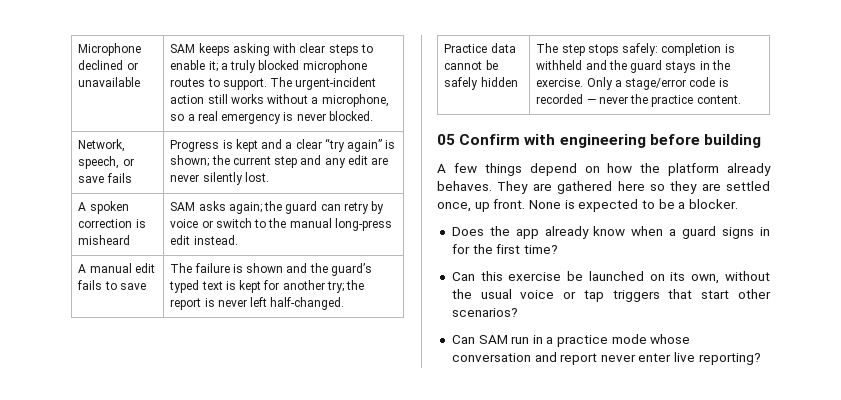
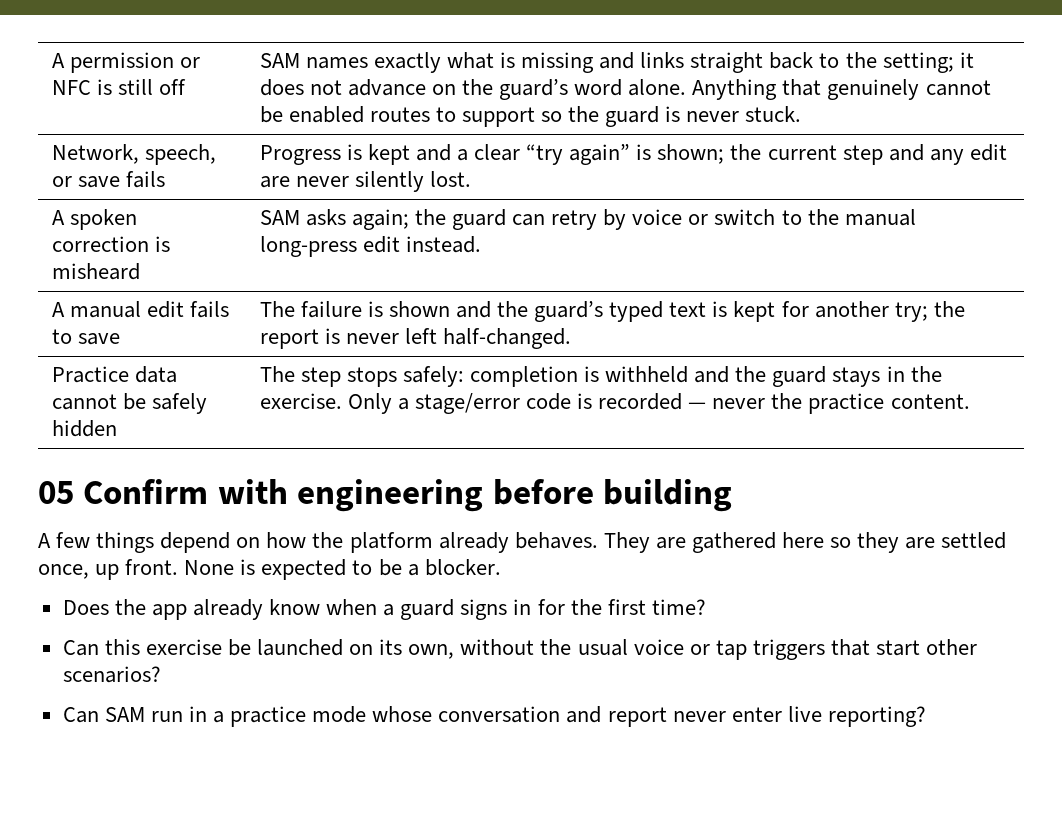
- Microphone declined or unavailable | SAM keeps asking with clear steps to enable it; a truly blocked microphone routes to support. The urgent-incident action still works without a microphone, so a real emergency is never blocked.
+ A permission or NFC is still off | SAM names exactly what is missing and links straight back to the setting; it does not advance on the guard’s word alone. Anything that genuinely cannot be enabled routes to support so the guard is never stuck.

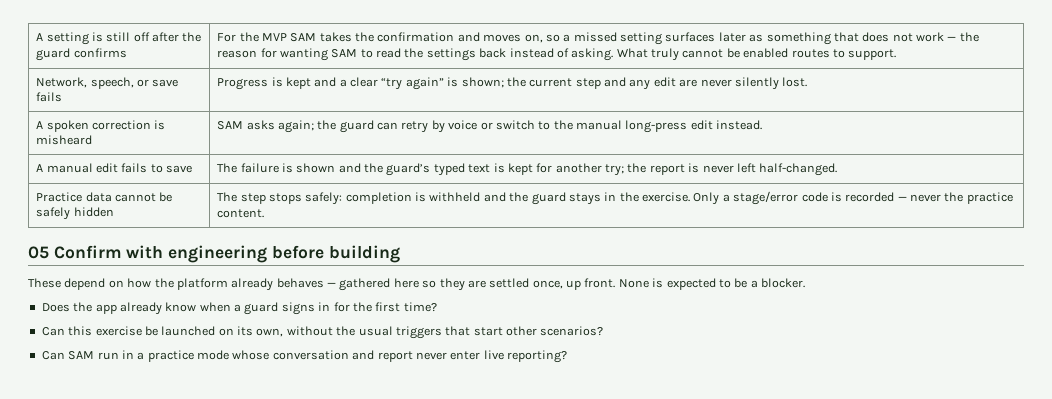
- A permission or NFC is still off | SAM names exactly what is missing and links straight back to the setting; it does not advance on the guard’s word alone. Anything that genuinely cannot be enabled routes to support so the guard is never stuck.
+ A setting is still off after the guard confirms | For the MVP SAM takes the confirmation and moves on, so a missed setting surfaces later as something that does not work — the reason for wanting SAM to read the settings back instead of asking. What truly cannot be enabled routes to support.
- A few things depend on how the platform already behaves. They are gathered here so they are settled once, up front.
+ These depend on how the platform already behaves — gathered here so they are settled once, up front.
- Can this exercise be launched on its own, without the usual voice or tap triggers that start other scenarios?
+ Can this exercise be launched on its own, without the usual triggers that start other scenarios?

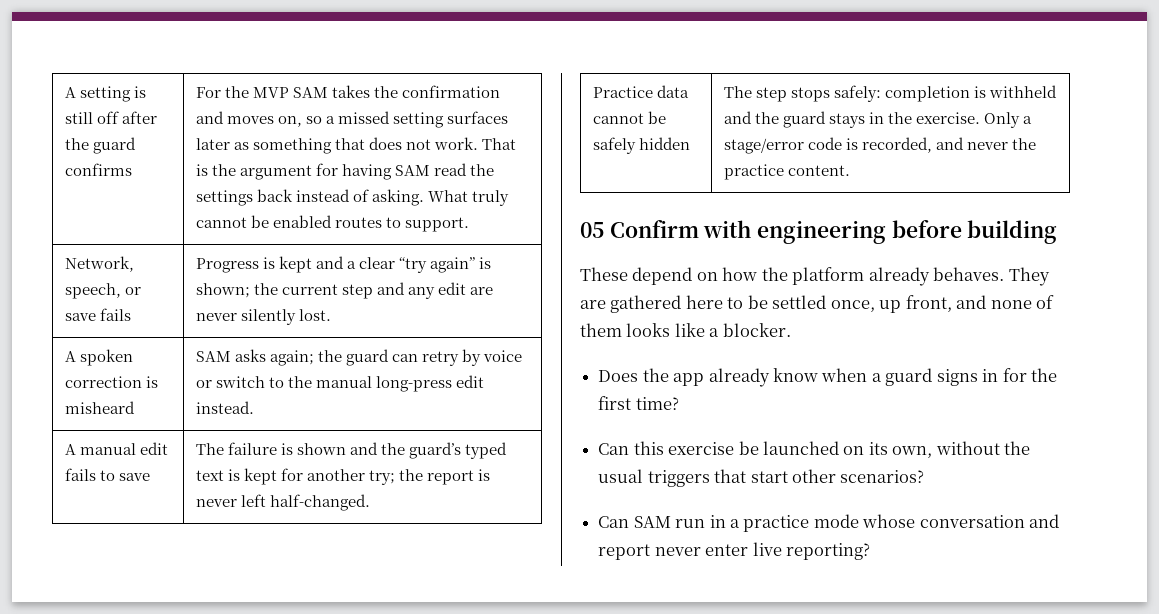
- For the MVP SAM takes the confirmation and moves on, so a missed setting surfaces later as something that does not work — the reason for wanting SAM to read the settings back instead of asking.
+ For the MVP SAM takes the confirmation and moves on, so a missed setting surfaces later as something that does not work. That is the argument for having SAM read the settings back instead of asking.
- Practice data cannot be safely hidden | The step stops safely: completion is withheld and the guard stays in the exercise. Only a stage/error code is recorded — never the practice content.
+ Practice data cannot be safely hidden | The step stops safely: completion is withheld and the guard stays in the exercise. Only a stage/error code is recorded, and never the practice content.
- These depend on how the platform already behaves — gathered here so they are settled once, up front. None is expected to be a blocker.
+ These depend on how the platform already behaves. They are gathered here to be settled once, up front, and none of them looks like a blocker.

